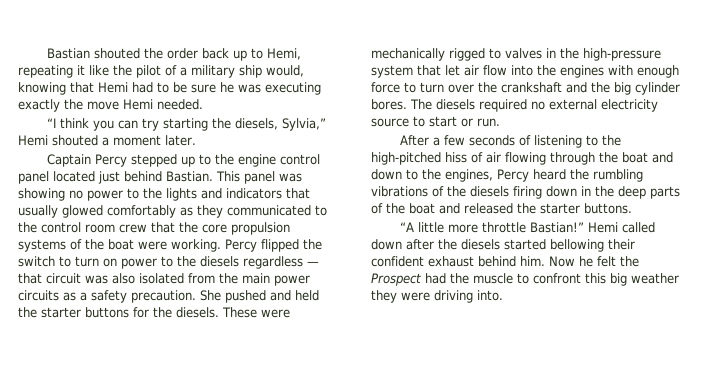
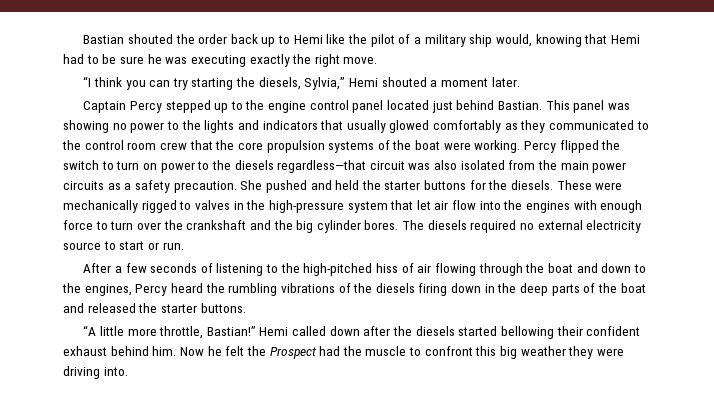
- Bastian shouted the order back up to Hemi, repeating it like the pilot of a military ship would, knowing that Hemi had to be sure he was executing exactly the move Hemi needed.
+ Bastian shouted the order back up to Hemi like the pilot of a military ship would, knowing that Hemi had to be sure he was executing exactly the right move.
- Percy flipped the switch to turn on power to the diesels regardless — that circuit was also isolated from the main power circuits as a safety precaution.
+ Percy flipped the switch to turn on power to the diesels regardless—that circuit was also isolated from the main power circuits as a safety precaution.
- “A little more throttle Bastian!”
+ “A little more throttle, Bastian!”

